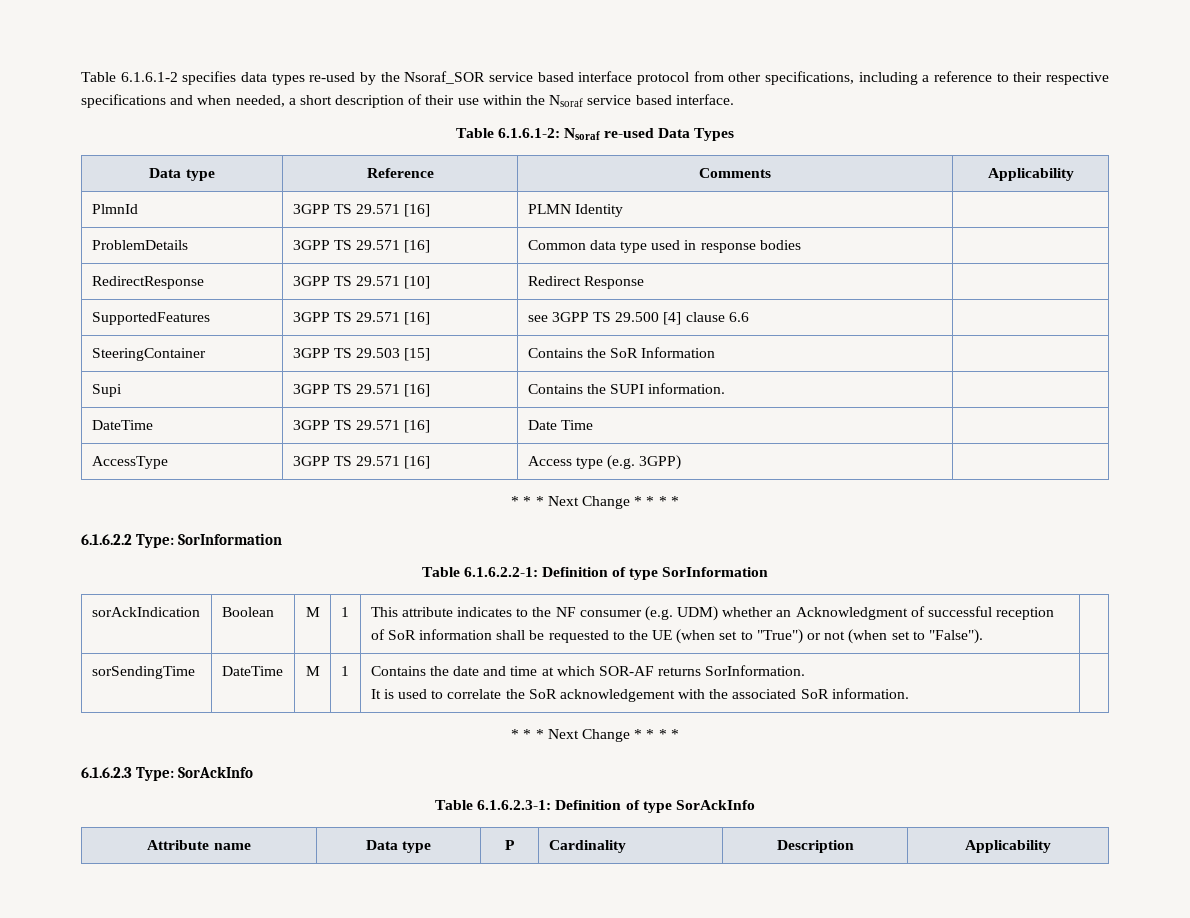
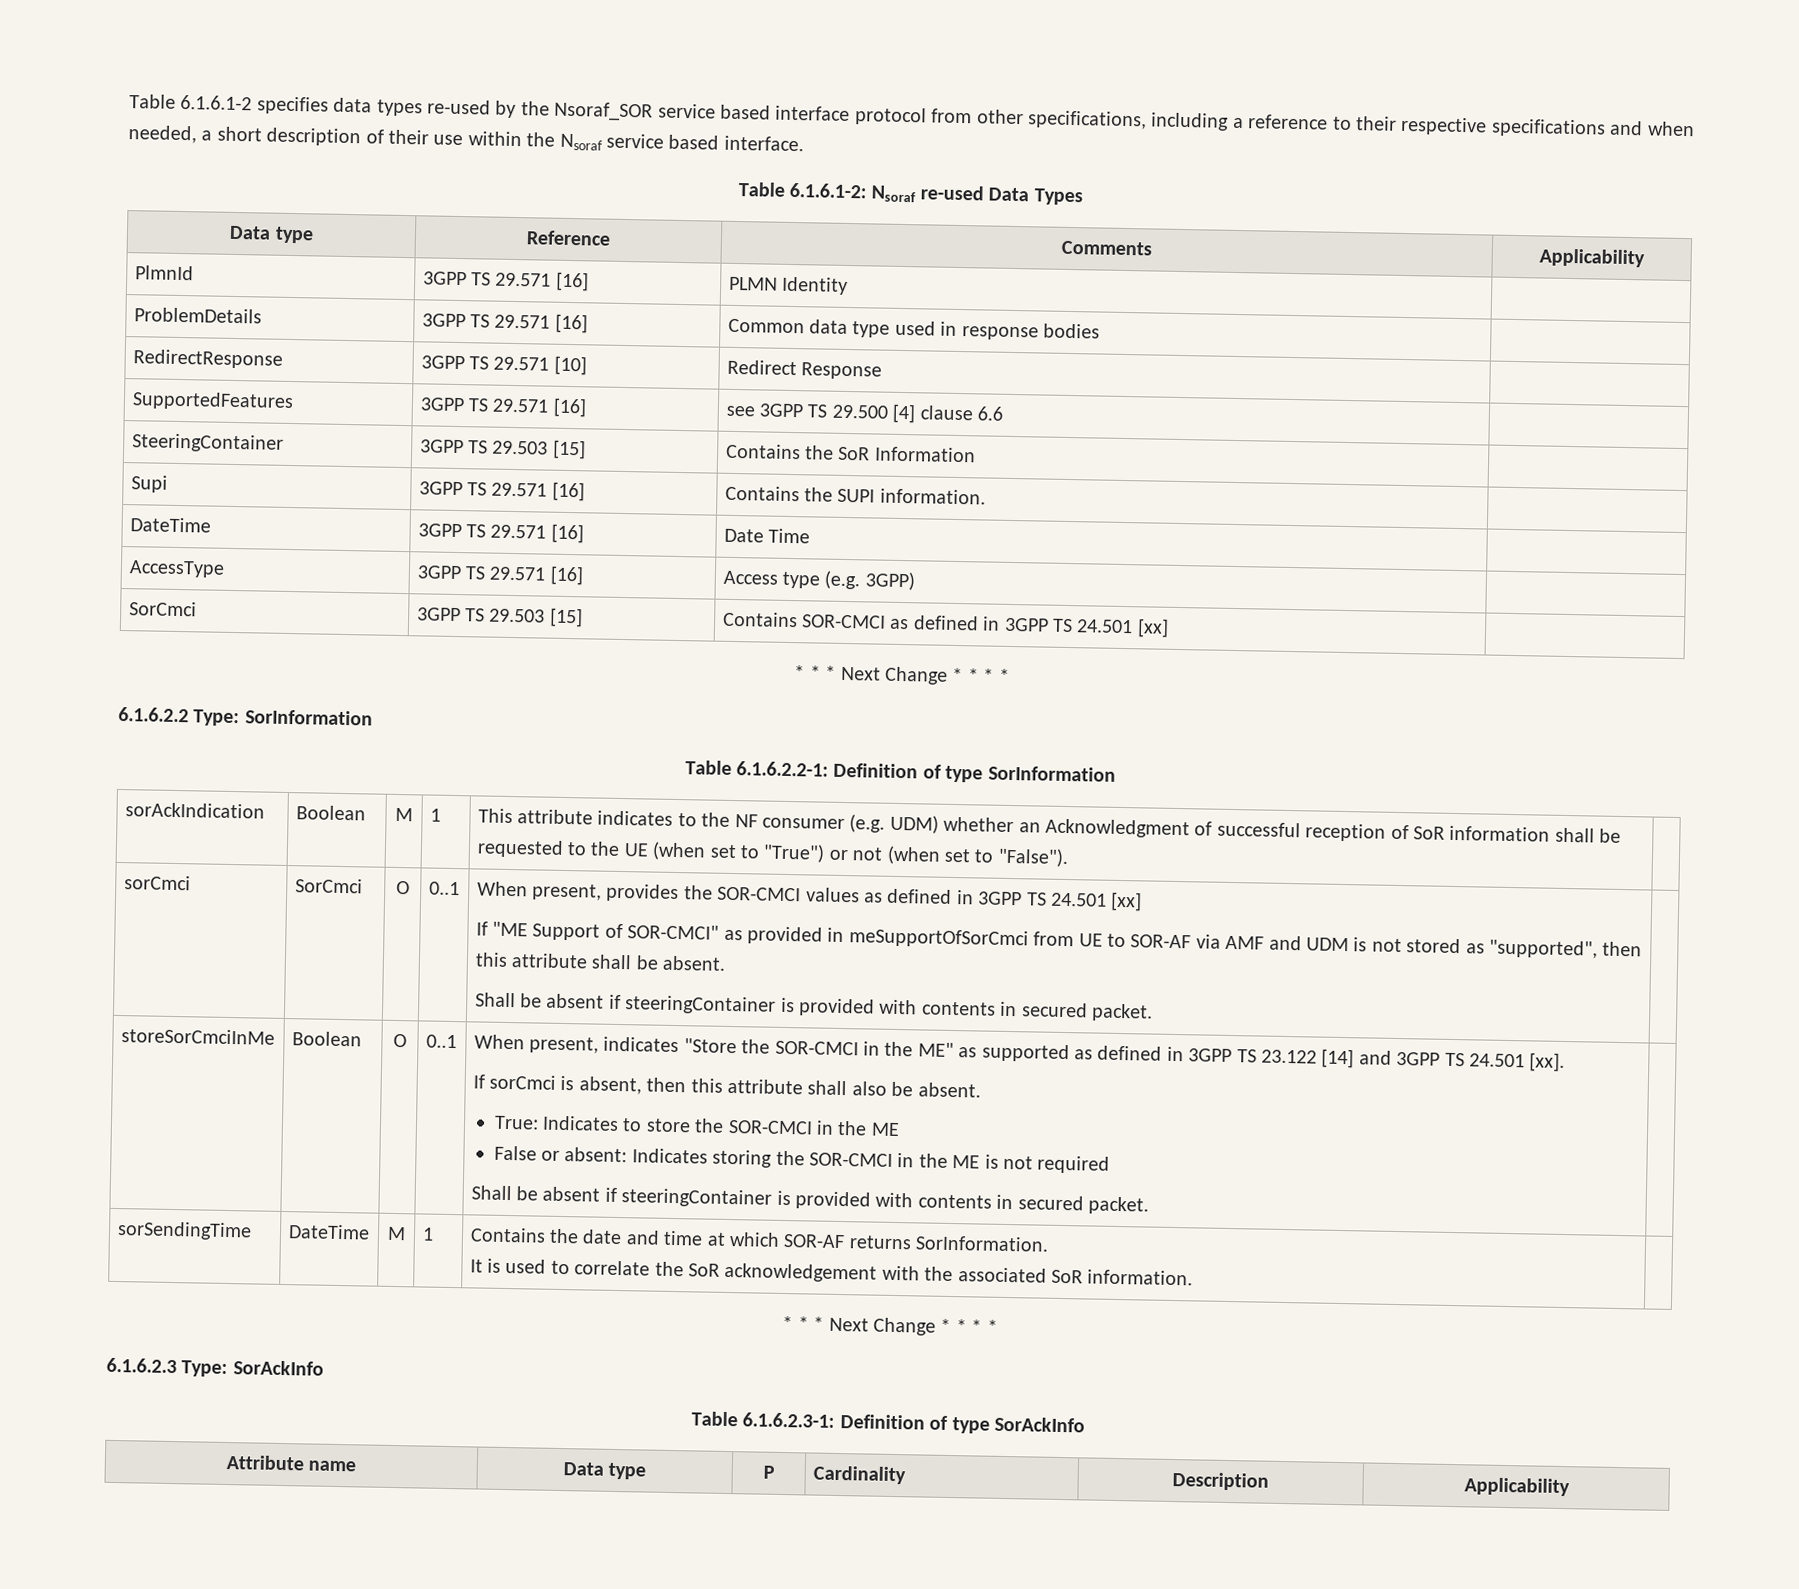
+ SorCmci | 3GPP TS 29.503 [15] | Contains SOR-CMCI as defined in 3GPP TS 24.501 [xx] |
+ sorCmci | SorCmci | O | 0..1 | When present, provides the SOR-CMCI values as defined in 3GPP TS 24.501 [xx]
+ If "ME Support of SOR-CMCI" as provided in meSupportOfSorCmci from UE to SOR-AF via AMF and UDM is not stored as "supported", then this attribute shall be absent.
+ Shall be absent if steeringContainer is provided with contents in secured packet. |
+ storeSorCmciInMe | Boolean | O | 0..1 | When present, indicates "Store the SOR-CMCI in the ME" as supported as defined in 3GPP TS 23.122 [14] and 3GPP TS 24.501 [xx].
+ If sorCmci is absent, then this attribute shall also be absent.
+ True: Indicates to store the SOR-CMCI in the ME
+ False or absent: Indicates storing the SOR-CMCI in the ME is not required
+ Shall be absent if steeringContainer is provided with contents in secured packet.

